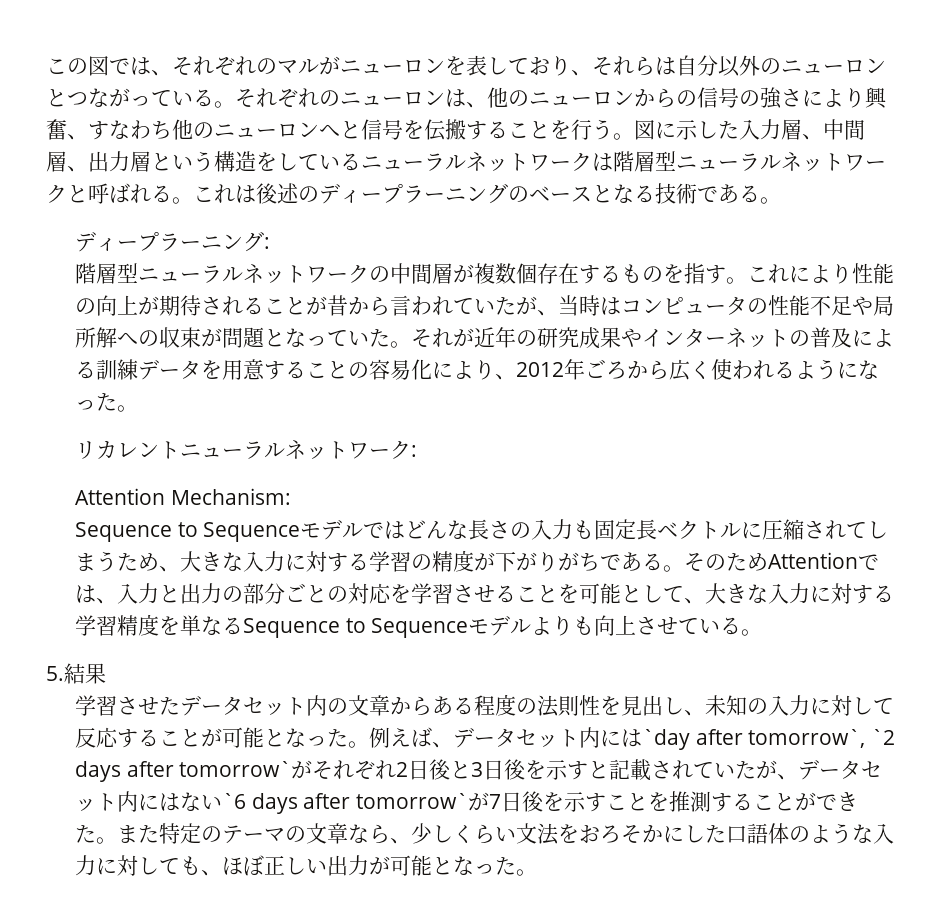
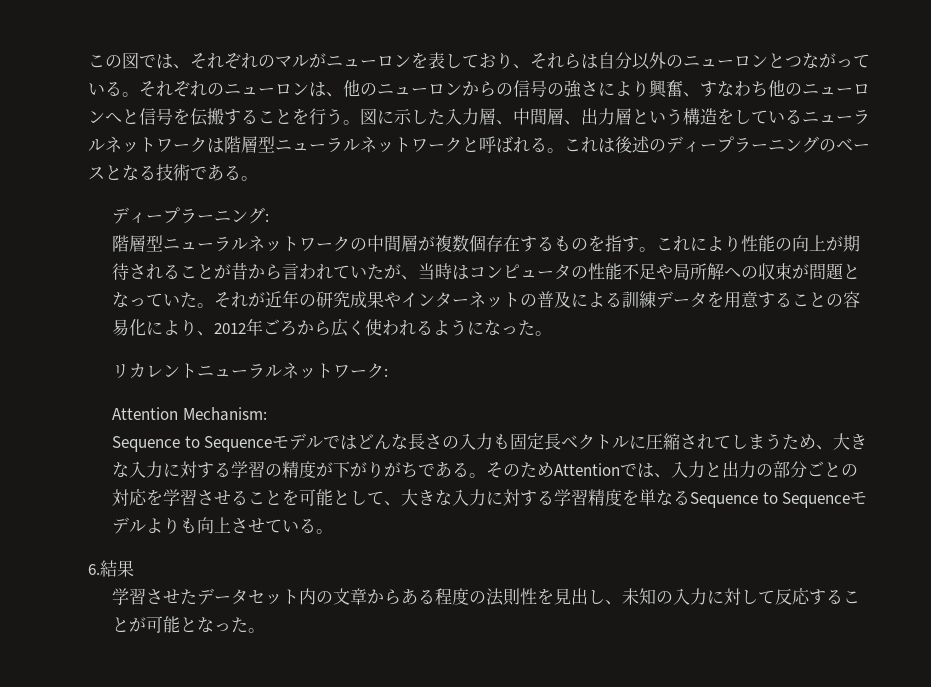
- 5.結果
+ 6.結果
- 例えば、データセット内には`day after tomorrow`, `2 days after tomorrow`がそれぞれ2日後と3日後を示すと記載されていたが、データセット内にはない`6 days after tomorrow`が7日後を示すことを推測することができた。また特定のテーマの文章なら、少しくらい文法をおろそかにした口語体のような入力に対しても、ほぼ正しい出力が可能となった。

